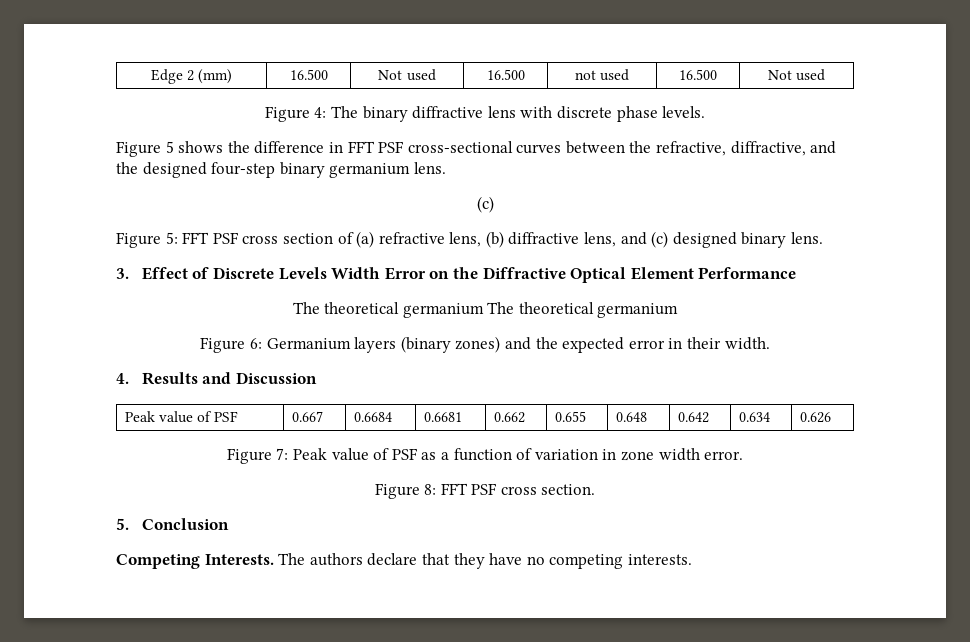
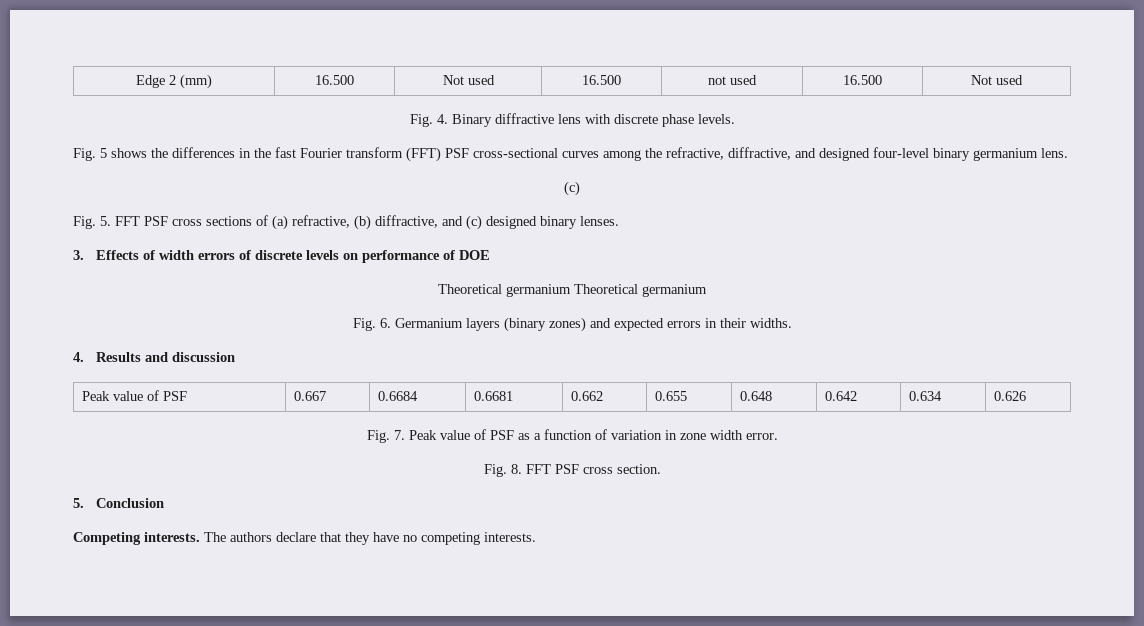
- Figure 4: The binary diffractive lens with discrete phase levels.
+ Fig. 4. Binary diffractive lens with discrete phase levels.
- Figure 5 shows the difference in FFT PSF cross-sectional curves between the refractive, diffractive, and the designed four-step binary germanium lens.
+ Fig. 5 shows the differences in the fast Fourier transform (FFT) PSF cross-sectional curves among the refractive, diffractive, and designed four-level binary germanium lens.
- Figure 5: FFT PSF cross section of (a) refractive lens, (b) diffractive lens, and (c) designed binary lens.
+ Fig. 5. FFT PSF cross sections of (a) refractive, (b) diffractive, and (c) designed binary lenses.
- 3. Effect of Discrete Levels Width Error on the Diffractive Optical Element Performance
- The theoretical germanium The theoretical germanium
+ 3. Effects of width errors of discrete levels on performance of DOE
+ Theoretical germanium Theoretical germanium
- Figure 6: Germanium layers (binary zones) and the expected error in their width.
+ Fig. 6. Germanium layers (binary zones) and expected errors in their widths.
- 4. Results and Discussion
+ 4. Results and discussion
- Figure 7: Peak value of PSF as a function of variation in zone width error.
+ Fig. 7. Peak value of PSF as a function of variation in zone width error.
- Figure 8: FFT PSF cross section.
+ Fig. 8. FFT PSF cross section.
- Competing Interests.
+ Competing interests.

